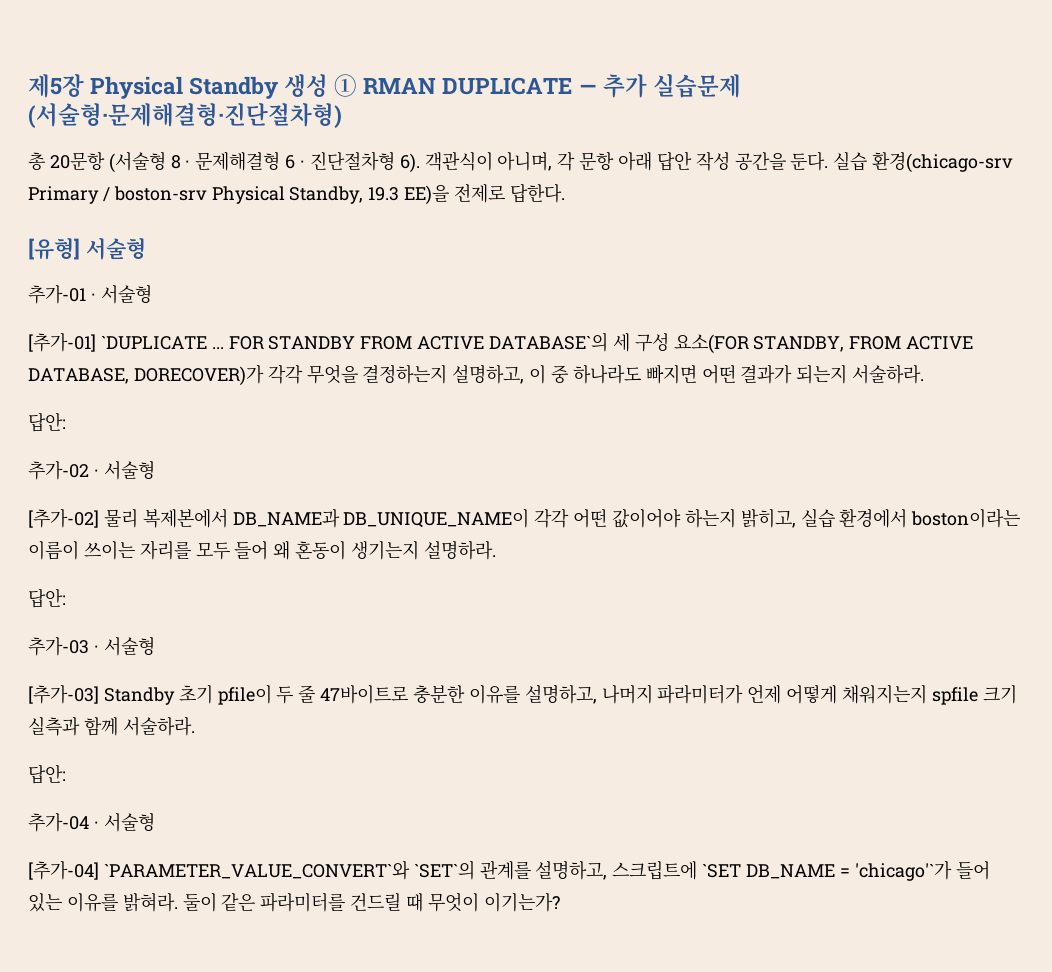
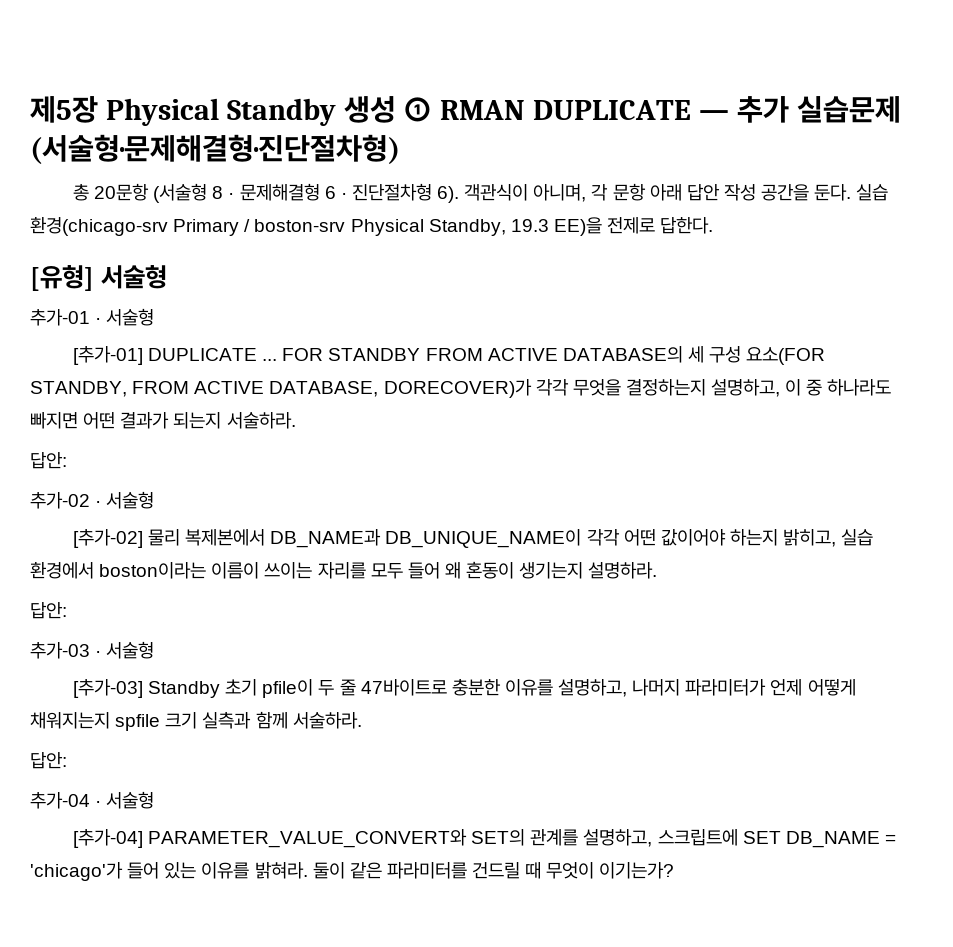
- [추가-01] `DUPLICATE ...
+ [추가-01] DUPLICATE ...
- FOR STANDBY FROM ACTIVE DATABASE`의 세 구성 요소(FOR STANDBY, FROM ACTIVE DATABASE, DORECOVER)가 각각 무엇을 결정하는지 설명하고, 이 중 하나라도 빠지면 어떤 결과가 되는지 서술하라.
+ FOR STANDBY FROM ACTIVE DATABASE의 세 구성 요소(FOR STANDBY, FROM ACTIVE DATABASE, DORECOVER)가 각각 무엇을 결정하는지 설명하고, 이 중 하나라도 빠지면 어떤 결과가 되는지 서술하라.
- [추가-04] `PARAMETER_VALUE_CONVERT`와 `SET`의 관계를 설명하고, 스크립트에 `SET DB_NAME = 'chicago'`가 들어 있는 이유를 밝혀라.
+ [추가-04] PARAMETER_VALUE_CONVERT와 SET의 관계를 설명하고, 스크립트에 SET DB_NAME = 'chicago'가 들어 있는 이유를 밝혀라.

